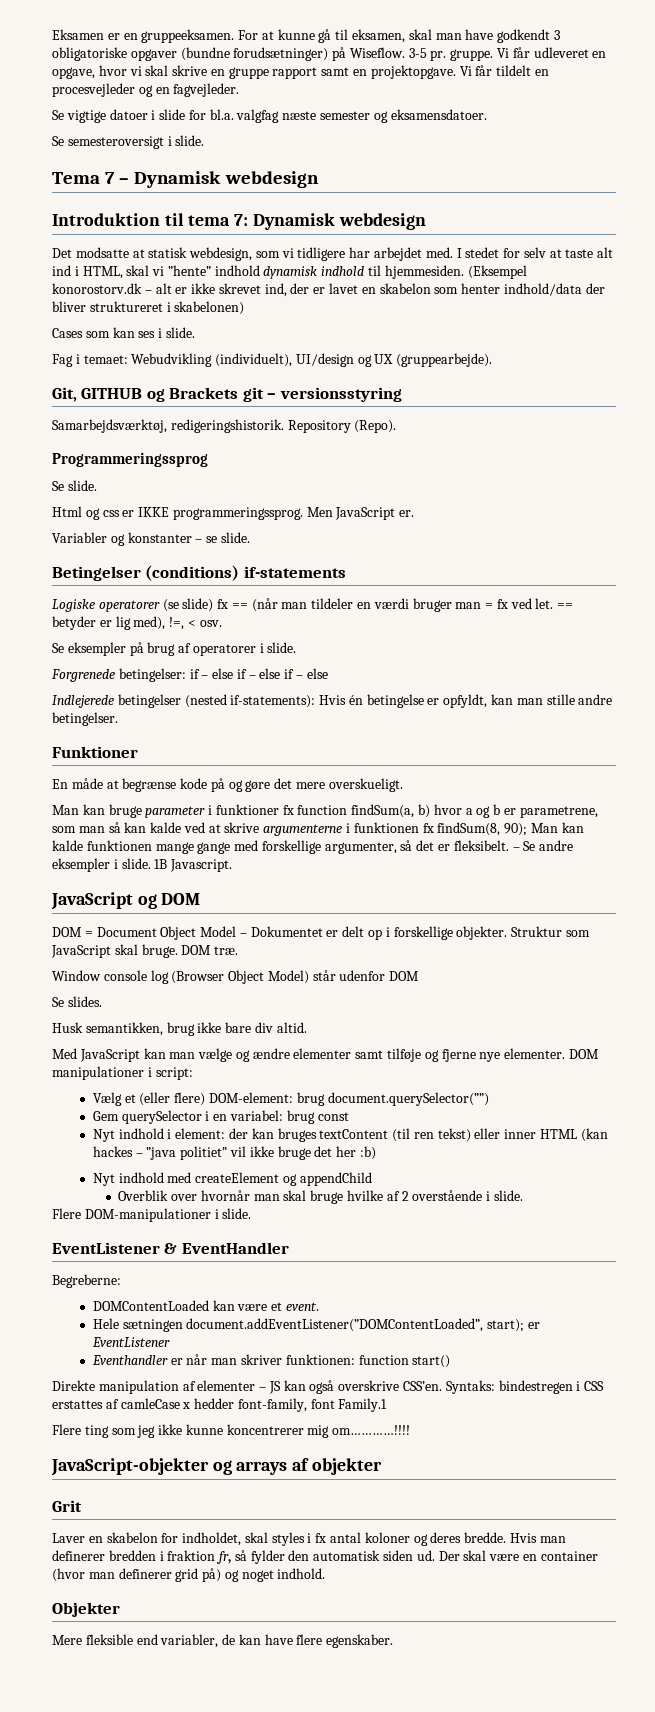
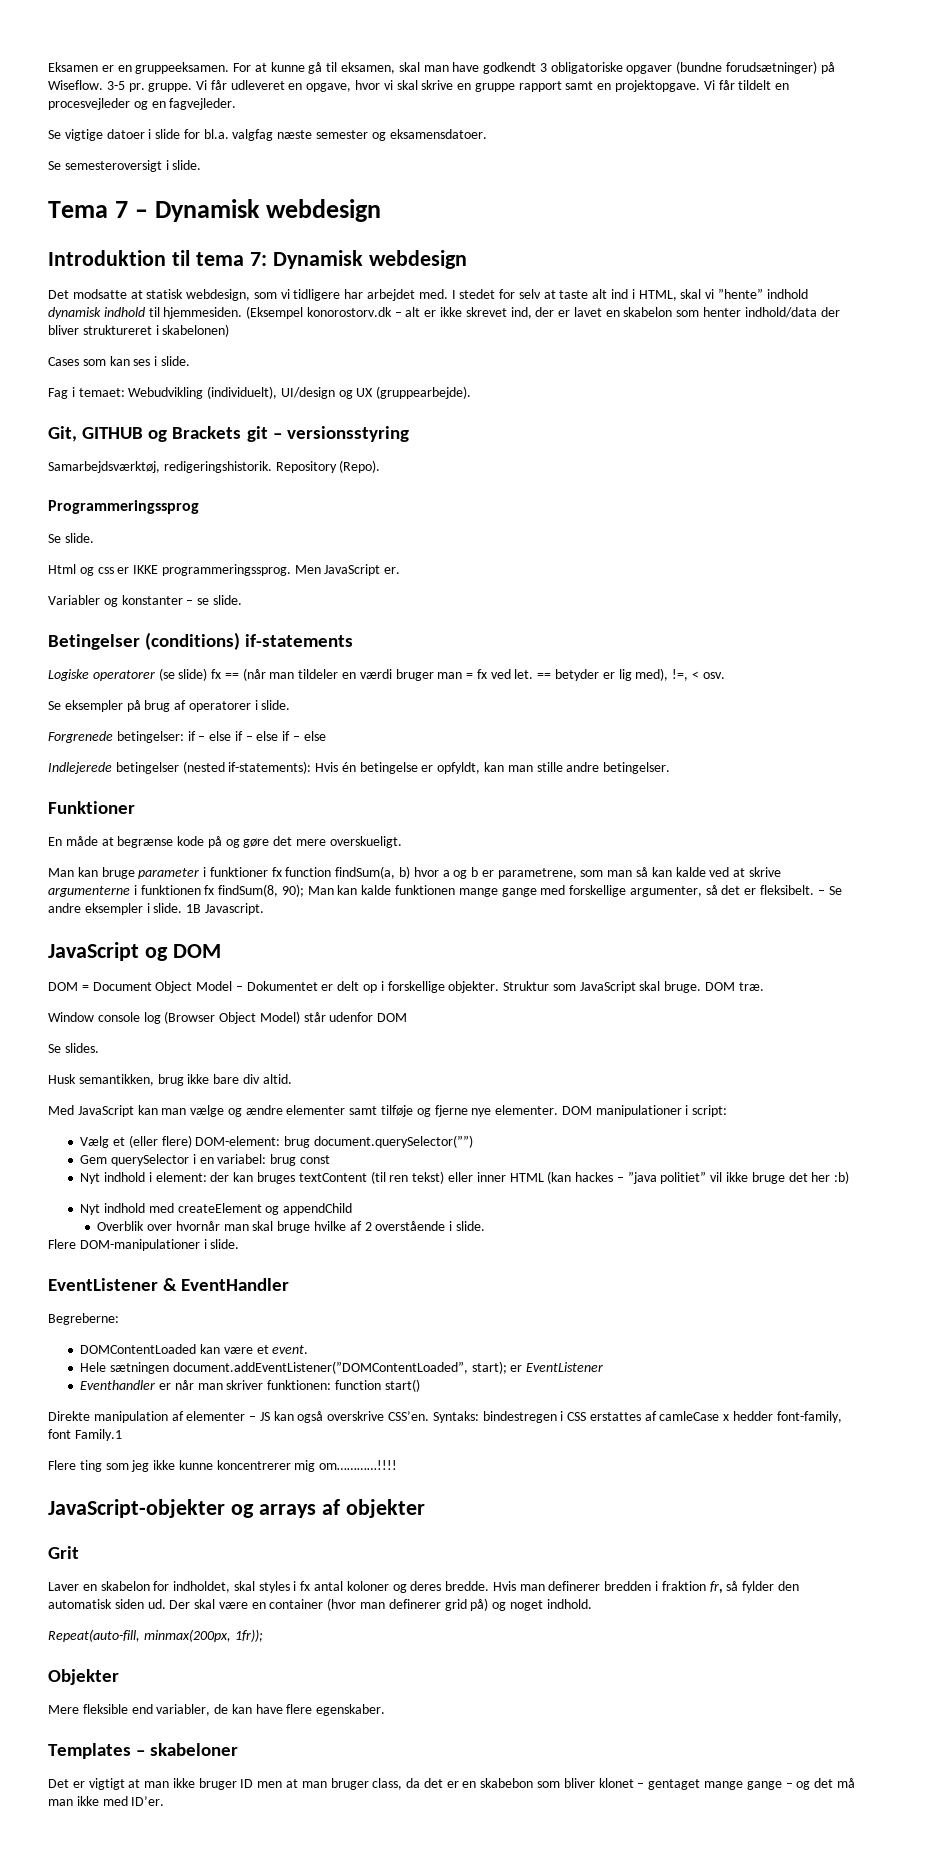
+ Repeat(auto-fill, minmax(200px, 1fr));
+ Templates – skabeloner
+ Det er vigtigt at man ikke bruger ID men at man bruger class, da det er en skabebon som bliver klonet – gentaget mange gange – og det må man ikke med ID’er.

